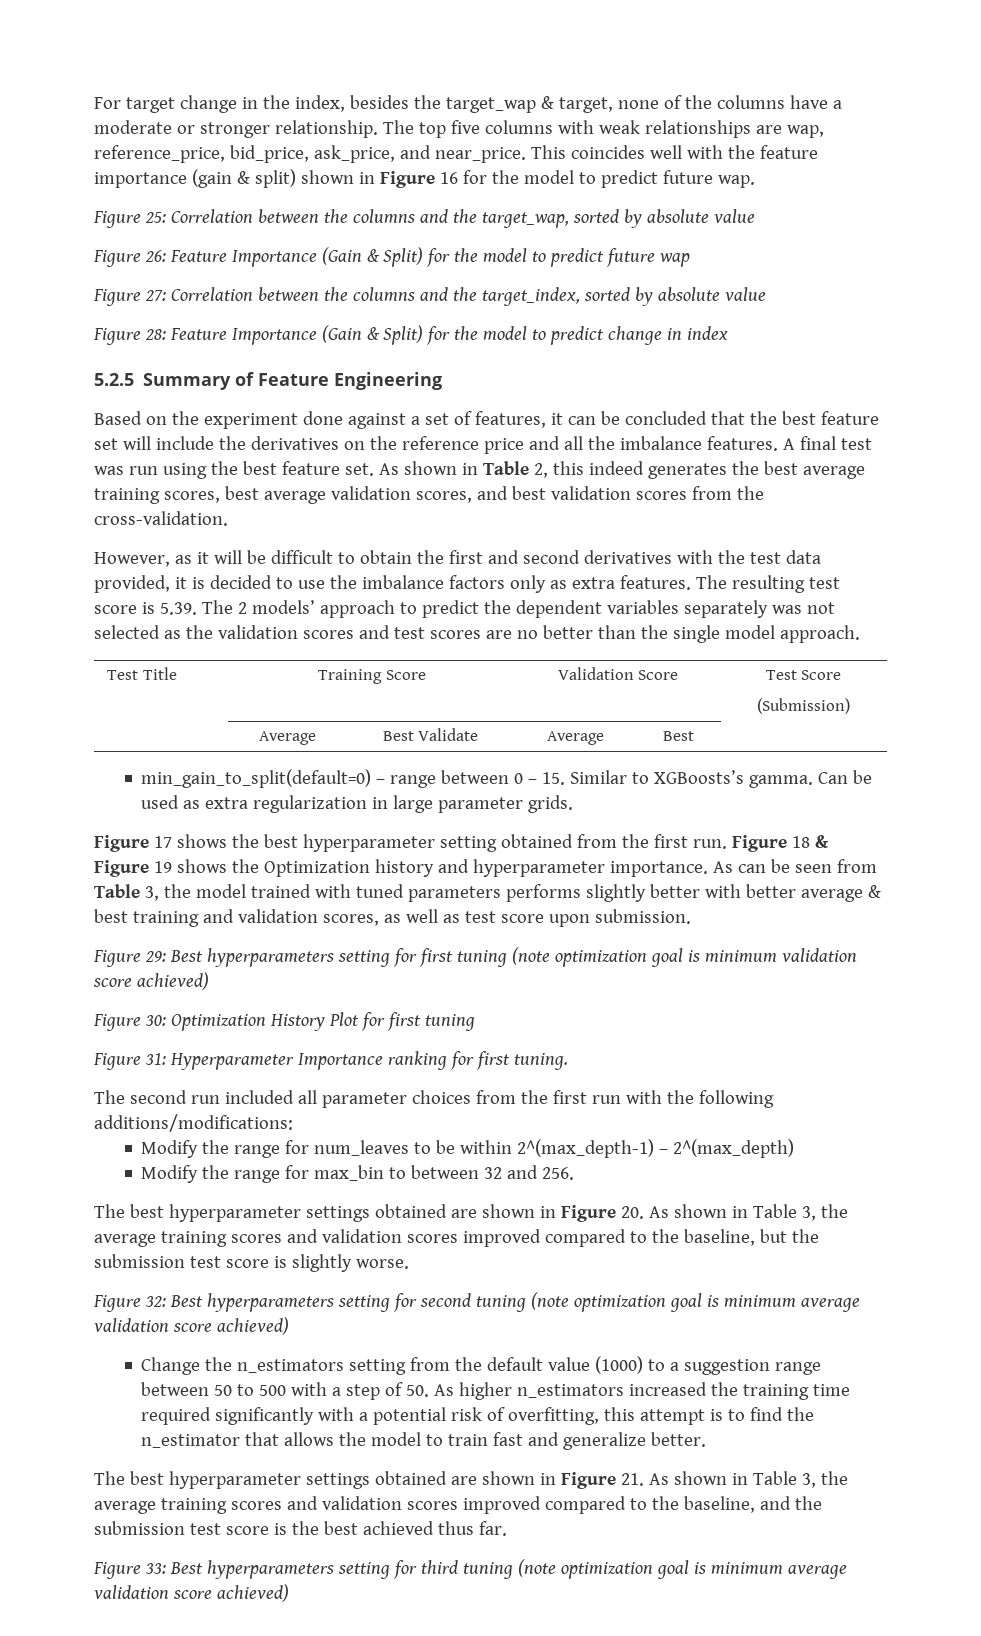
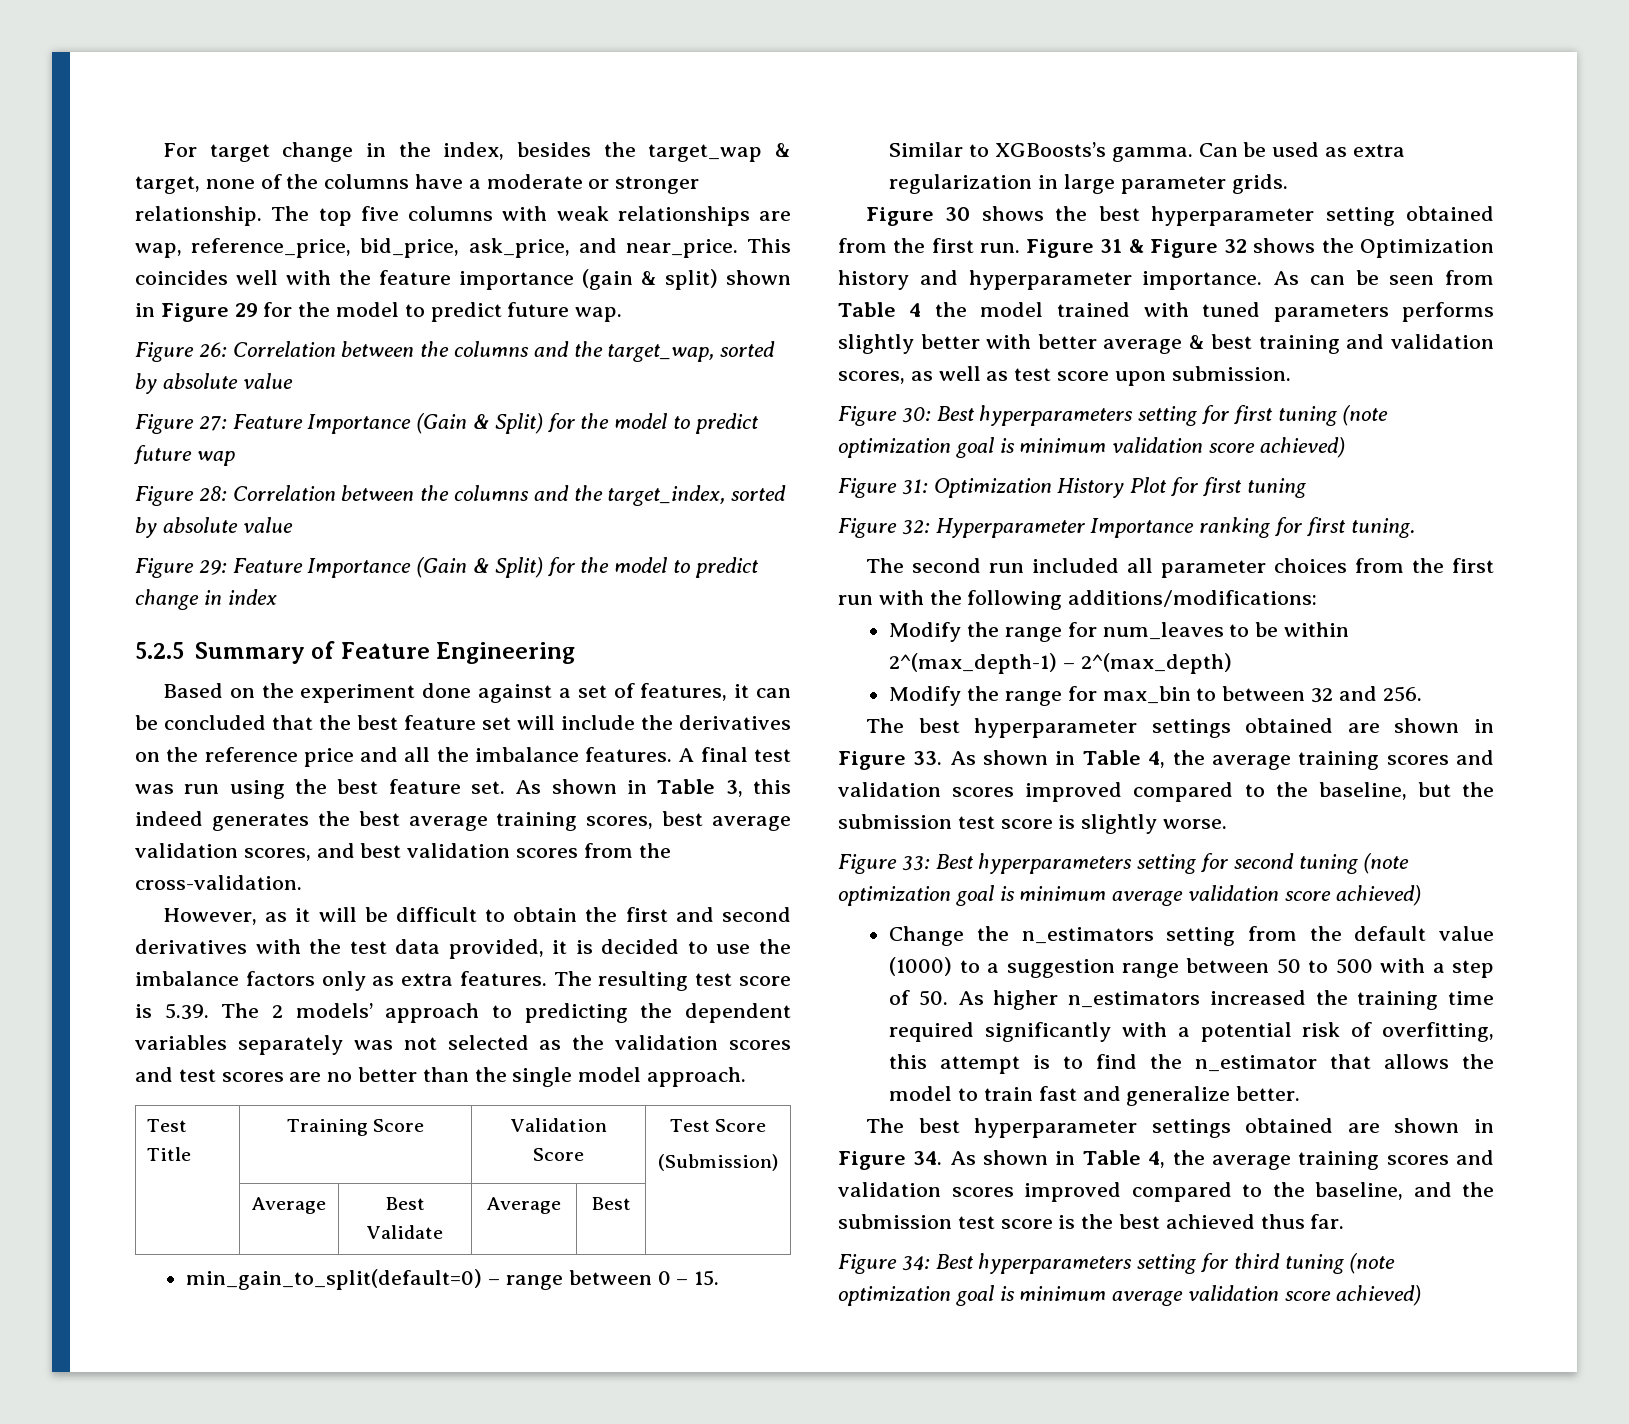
- This coincides well with the feature importance (gain & split) shown in Figure 16 for the model to predict future wap.
+ This coincides well with the feature importance (gain & split) shown in Figure 29 for the model to predict future wap.
- Figure 25: Correlation between the columns and the target_wap, sorted by absolute value
+ Figure 26: Correlation between the columns and the target_wap, sorted by absolute value
- Figure 26: Feature Importance (Gain & Split) for the model to predict future wap
+ Figure 27: Feature Importance (Gain & Split) for the model to predict future wap
- Figure 27: Correlation between the columns and the target_index, sorted by absolute value
+ Figure 28: Correlation between the columns and the target_index, sorted by absolute value
- Figure 28: Feature Importance (Gain & Split) for the model to predict change in index
+ Figure 29: Feature Importance (Gain & Split) for the model to predict change in index
- As shown in Table 2, this indeed generates the best average training scores, best average validation scores, and best validation scores from the cross-validation.
+ As shown in Table 3, this indeed generates the best average training scores, best average validation scores, and best validation scores from the cross-validation.
- The resulting test score is 5.39. The 2 models’ approach to predict the dependent variables separately was not selected as the validation scores and test scores are no better than the single model approach.
+ The resulting test score is 5.39. The 2 models’ approach to predicting the dependent variables separately was not selected as the validation scores and test scores are no better than the single model approach.
- Figure 17 shows the best hyperparameter setting obtained from the first run.
+ Figure 30 shows the best hyperparameter setting obtained from the first run.
- Figure 18 & Figure 19 shows the Optimization history and hyperparameter importance.
+ Figure 31 & Figure 32 shows the Optimization history and hyperparameter importance.
- As can be seen from Table 3, the model trained with tuned parameters performs slightly better with better average & best training and validation scores, as well as test score upon submission.
+ As can be seen from Table 4 the model trained with tuned parameters performs slightly better with better average & best training and validation scores, as well as test score upon submission.
- Figure 29: Best hyperparameters setting for first tuning (note optimization goal is minimum validation score achieved)
+ Figure 30: Best hyperparameters setting for first tuning (note optimization goal is minimum validation score achieved)
- Figure 30: Optimization History Plot for first tuning
+ Figure 31: Optimization History Plot for first tuning
- Figure 31: Hyperparameter Importance ranking for first tuning.
+ Figure 32: Hyperparameter Importance ranking for first tuning.
- The best hyperparameter settings obtained are shown in Figure 20. As shown in Table 3, the average training scores and validation scores improved compared to the baseline, but the submission test score is slightly worse.
+ The best hyperparameter settings obtained are shown in Figure 33. As shown in Table 4, the average training scores and validation scores improved compared to the baseline, but the submission test score is slightly worse.
- Figure 32: Best hyperparameters setting for second tuning (note optimization goal is minimum average validation score achieved)
+ Figure 33: Best hyperparameters setting for second tuning (note optimization goal is minimum average validation score achieved)
- The best hyperparameter settings obtained are shown in Figure 21. As shown in Table 3, the average training scores and validation scores improved compared to the baseline, and the submission test score is the best achieved thus far.
+ The best hyperparameter settings obtained are shown in Figure 34. As shown in Table 4, the average training scores and validation scores improved compared to the baseline, and the submission test score is the best achieved thus far.
- Figure 33: Best hyperparameters setting for third tuning (note optimization goal is minimum average validation score achieved)
+ Figure 34: Best hyperparameters setting for third tuning (note optimization goal is minimum average validation score achieved)

